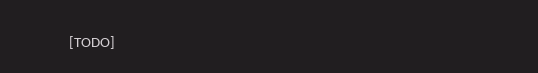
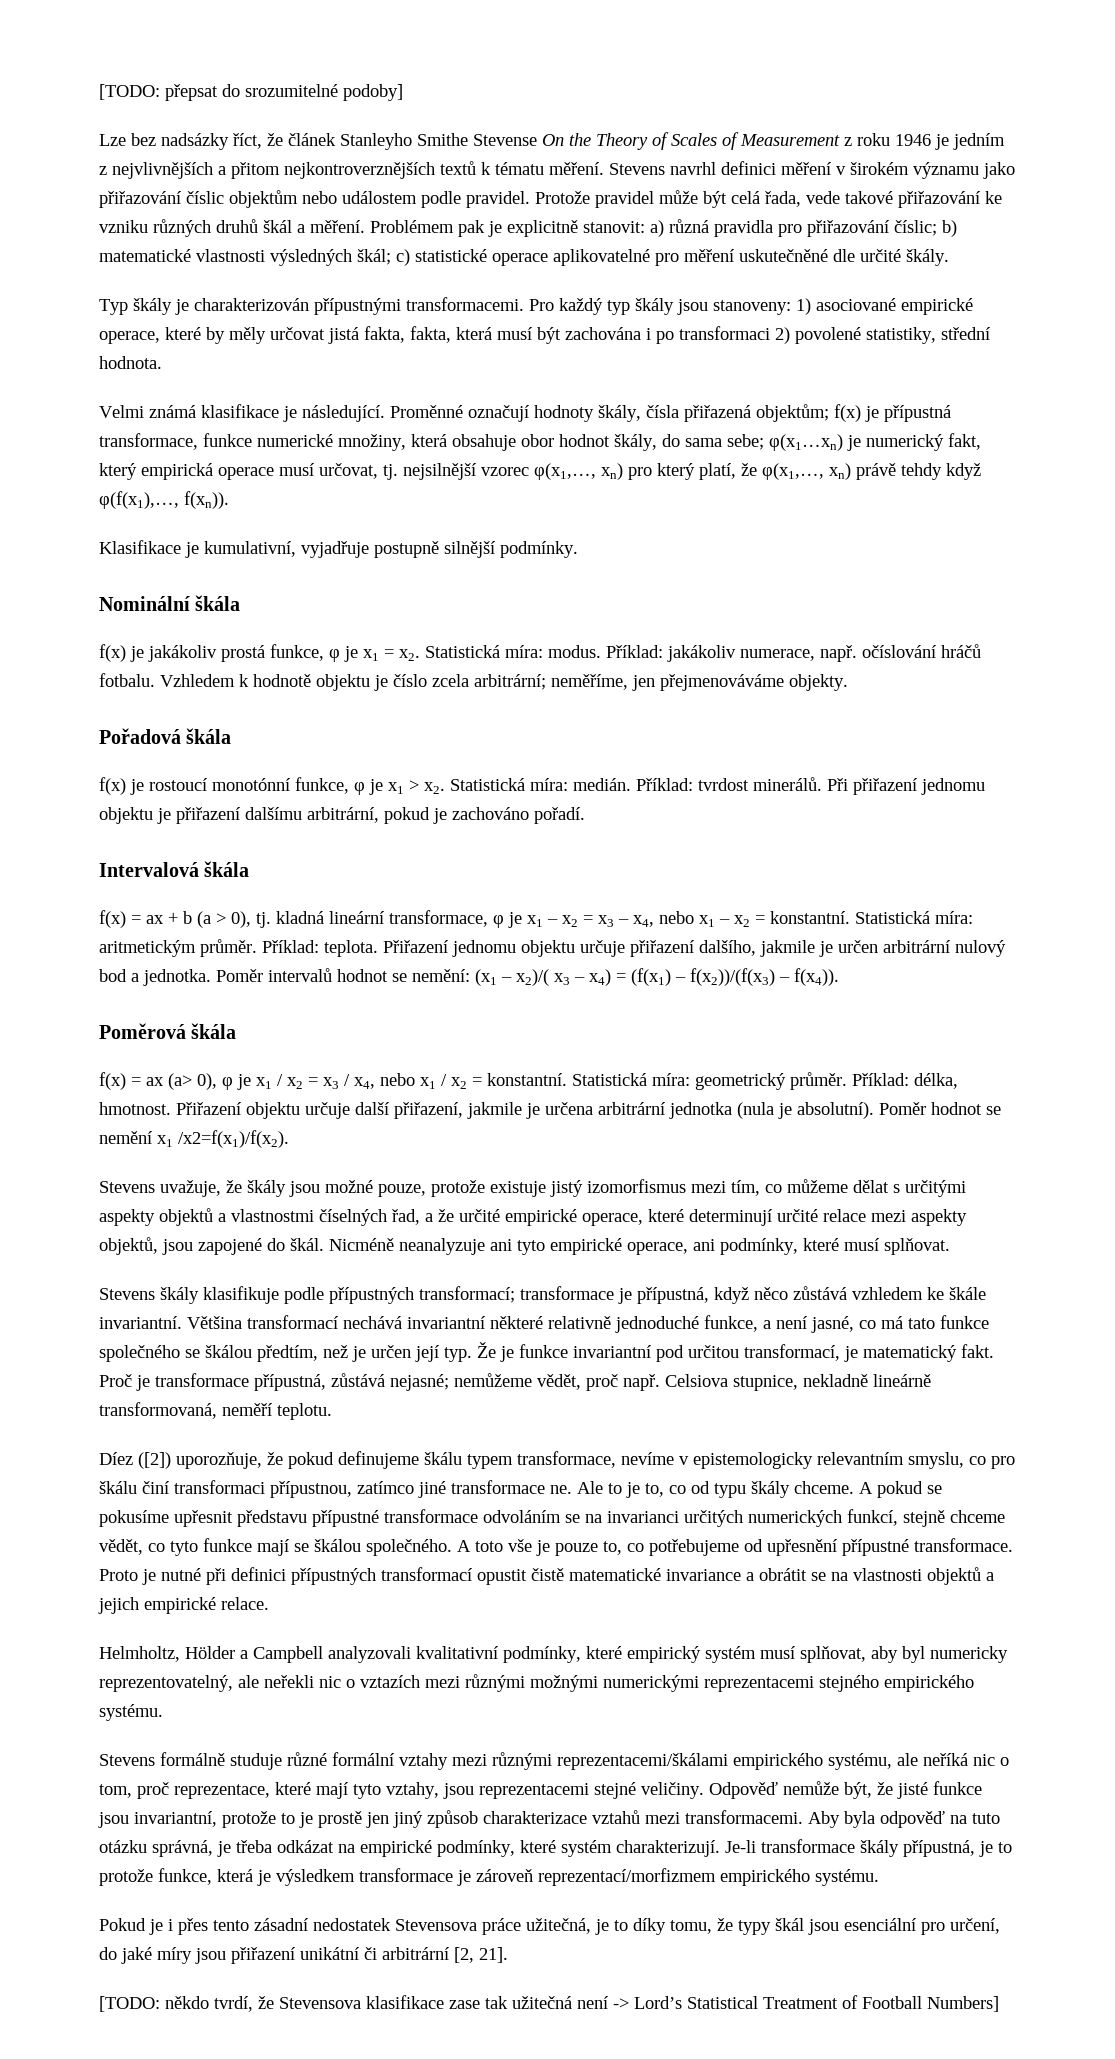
- [TODO]
+ [TODO: přepsat do srozumitelné podoby]
+ Lze bez nadsázky říct, že článek Stanleyho Smithe Stevense On the Theory of Scales of Measurement z roku 1946 je jedním z nejvlivnějších a přitom nejkontroverznějších textů k tématu měření. Stevens navrhl definici měření v širokém významu jako přiřazování číslic objektům nebo událostem podle pravidel. Protože pravidel může být celá řada, vede takové přiřazování ke vzniku různých druhů škál a měření. Problémem pak je explicitně stanovit: a) různá pravidla pro přiřazování číslic; b) matematické vlastnosti výsledných škál; c) statistické operace aplikovatelné pro měření uskutečněné dle určité škály.
+ Typ škály je charakterizován přípustnými transformacemi. Pro každý typ škály jsou stanoveny: 1) asociované empirické operace, které by měly určovat jistá fakta, fakta, která musí být zachována i po transformaci 2) povolené statistiky, střední hodnota.
+ Velmi známá klasifikace je následující. Proměnné označují hodnoty škály, čísla přiřazená objektům; f(x) je přípustná transformace, funkce numerické množiny, která obsahuje obor hodnot škály, do sama sebe; φ(x1…xn) je numerický fakt, který empirická operace musí určovat, tj. nejsilnější vzorec φ(x1,…, xn) pro který platí, že φ(x1,…, xn) právě tehdy když φ(f(x1),…, f(xn)).
+ Klasifikace je kumulativní, vyjadřuje postupně silnější podmínky.
+ Nominální škála
+ f(x) je jakákoliv prostá funkce, φ je x1 = x2. Statistická míra: modus. Příklad: jakákoliv numerace, např. očíslování hráčů fotbalu. Vzhledem k hodnotě objektu je číslo zcela arbitrární; neměříme, jen přejmenováváme objekty.
+ Pořadová škála
+ f(x) je rostoucí monotónní funkce, φ je x1 > x2. Statistická míra: medián. Příklad: tvrdost minerálů. Při přiřazení jednomu objektu je přiřazení dalšímu arbitrární, pokud je zachováno pořadí.
+ Intervalová škála
+ f(x) = ax + b (a > 0), tj. kladná lineární transformace, φ je x1 – x2 = x3 – x4, nebo x1 – x2 = konstantní. Statistická míra: aritmetickým průměr. Příklad: teplota. Přiřazení jednomu objektu určuje přiřazení dalšího, jakmile je určen arbitrární nulový bod a jednotka. Poměr intervalů hodnot se nemění: (x1 – x2)/( x3 – x4) = (f(x1) – f(x2))/(f(x3) – f(x4)).
+ Poměrová škála
+ f(x) = ax (a> 0), φ je x1 / x2 = x3 / x4, nebo x1 / x2 = konstantní. Statistická míra: geometrický průměr. Příklad: délka, hmotnost. Přiřazení objektu určuje další přiřazení, jakmile je určena arbitrární jednotka (nula je absolutní). Poměr hodnot se nemění x1 /x2=f(x1)/f(x2).
+ Stevens uvažuje, že škály jsou možné pouze, protože existuje jistý izomorfismus mezi tím, co můžeme dělat s určitými aspekty objektů a vlastnostmi číselných řad, a že určité empirické operace, které determinují určité relace mezi aspekty objektů, jsou zapojené do škál. Nicméně neanalyzuje ani tyto empirické operace, ani podmínky, které musí splňovat.
+ Stevens škály klasifikuje podle přípustných transformací; transformace je přípustná, když něco zůstává vzhledem ke škále invariantní. Většina transformací nechává invariantní některé relativně jednoduché funkce, a není jasné, co má tato funkce společného se škálou předtím, než je určen její typ. Že je funkce invariantní pod určitou transformací, je matematický fakt. Proč je transformace přípustná, zůstává nejasné; nemůžeme vědět, proč např. Celsiova stupnice, nekladně lineárně transformovaná, neměří teplotu.
+ Díez ([2]) uporozňuje, že pokud definujeme škálu typem transformace, nevíme v epistemologicky relevantním smyslu, co pro škálu činí transformaci přípustnou, zatímco jiné transformace ne. Ale to je to, co od typu škály chceme. A pokud se pokusíme upřesnit představu přípustné transformace odvoláním se na invarianci určitých numerických funkcí, stejně chceme vědět, co tyto funkce mají se škálou společného. A toto vše je pouze to, co potřebujeme od upřesnění přípustné transformace. Proto je nutné při definici přípustných transformací opustit čistě matematické invariance a obrátit se na vlastnosti objektů a jejich empirické relace.
+ Helmholtz, Hölder a Campbell analyzovali kvalitativní podmínky, které empirický systém musí splňovat, aby byl numericky reprezentovatelný, ale neřekli nic o vztazích mezi různými možnými numerickými reprezentacemi stejného empirického systému.
+ Stevens formálně studuje různé formální vztahy mezi různými reprezentacemi/škálami empirického systému, ale neříká nic o tom, proč reprezentace, které mají tyto vztahy, jsou reprezentacemi stejné veličiny. Odpověď nemůže být, že jisté funkce jsou invariantní, protože to je prostě jen jiný způsob charakterizace vztahů mezi transformacemi. Aby byla odpověď na tuto otázku správná, je třeba odkázat na empirické podmínky, které systém charakterizují. Je-li transformace škály přípustná, je to protože funkce, která je výsledkem transformace je zároveň reprezentací/morfizmem empirického systému.
+ Pokud je i přes tento zásadní nedostatek Stevensova práce užitečná, je to díky tomu, že typy škál jsou esenciální pro určení, do jaké míry jsou přiřazení unikátní či arbitrární [2, 21].
+ [TODO: někdo tvrdí, že Stevensova klasifikace zase tak užitečná není -> Lord’s Statistical Treatment of Football Numbers]

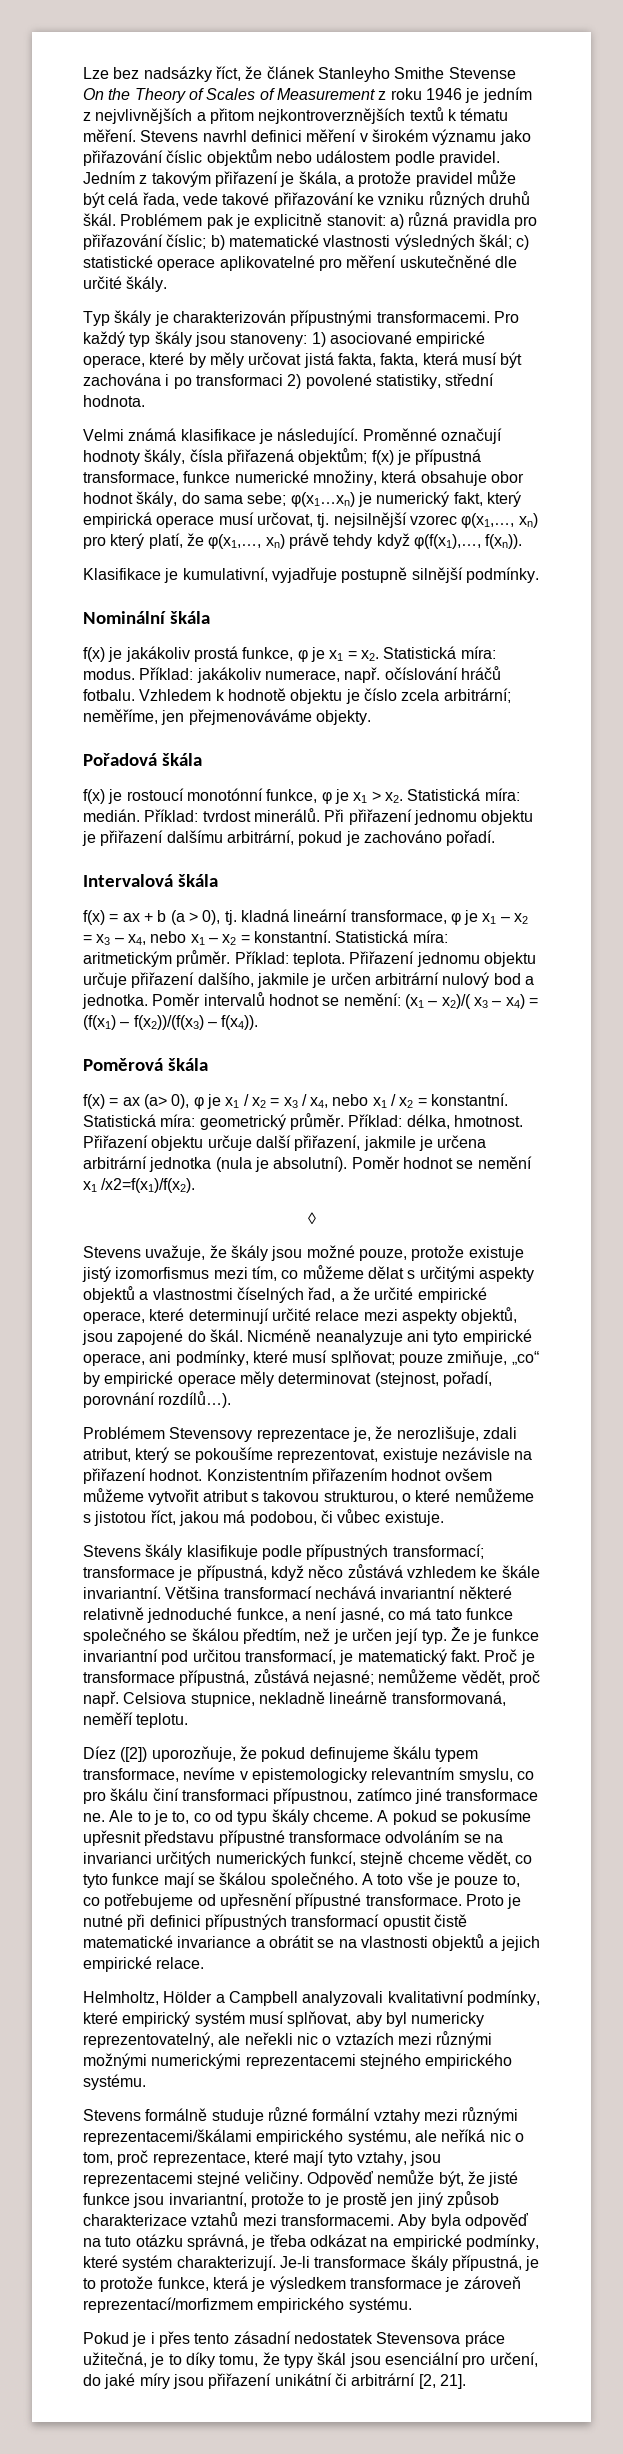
- [TODO: přepsat do srozumitelné podoby]
- Protože pravidel může být celá řada, vede takové přiřazování ke vzniku různých druhů škál a měření.
+ Jedním z takovým přiřazení je škála, a protože pravidel může být celá řada, vede takové přiřazování ke vzniku různých druhů škál.
+ ◊
- Nicméně neanalyzuje ani tyto empirické operace, ani podmínky, které musí splňovat.
+ Nicméně neanalyzuje ani tyto empirické operace, ani podmínky, které musí splňovat; pouze zmiňuje, „co“ by empirické operace měly determinovat (stejnost, pořadí, porovnání rozdílů…).
+ Problémem Stevensovy reprezentace je, že nerozlišuje, zdali atribut, který se pokoušíme reprezentovat, existuje nezávisle na přiřazení hodnot. Konzistentním přiřazením hodnot ovšem můžeme vytvořit atribut s takovou strukturou, o které nemůžeme s jistotou říct, jakou má podobou, či vůbec existuje.
- [TODO: někdo tvrdí, že Stevensova klasifikace zase tak užitečná není -> Lord’s Statistical Treatment of Football Numbers]

